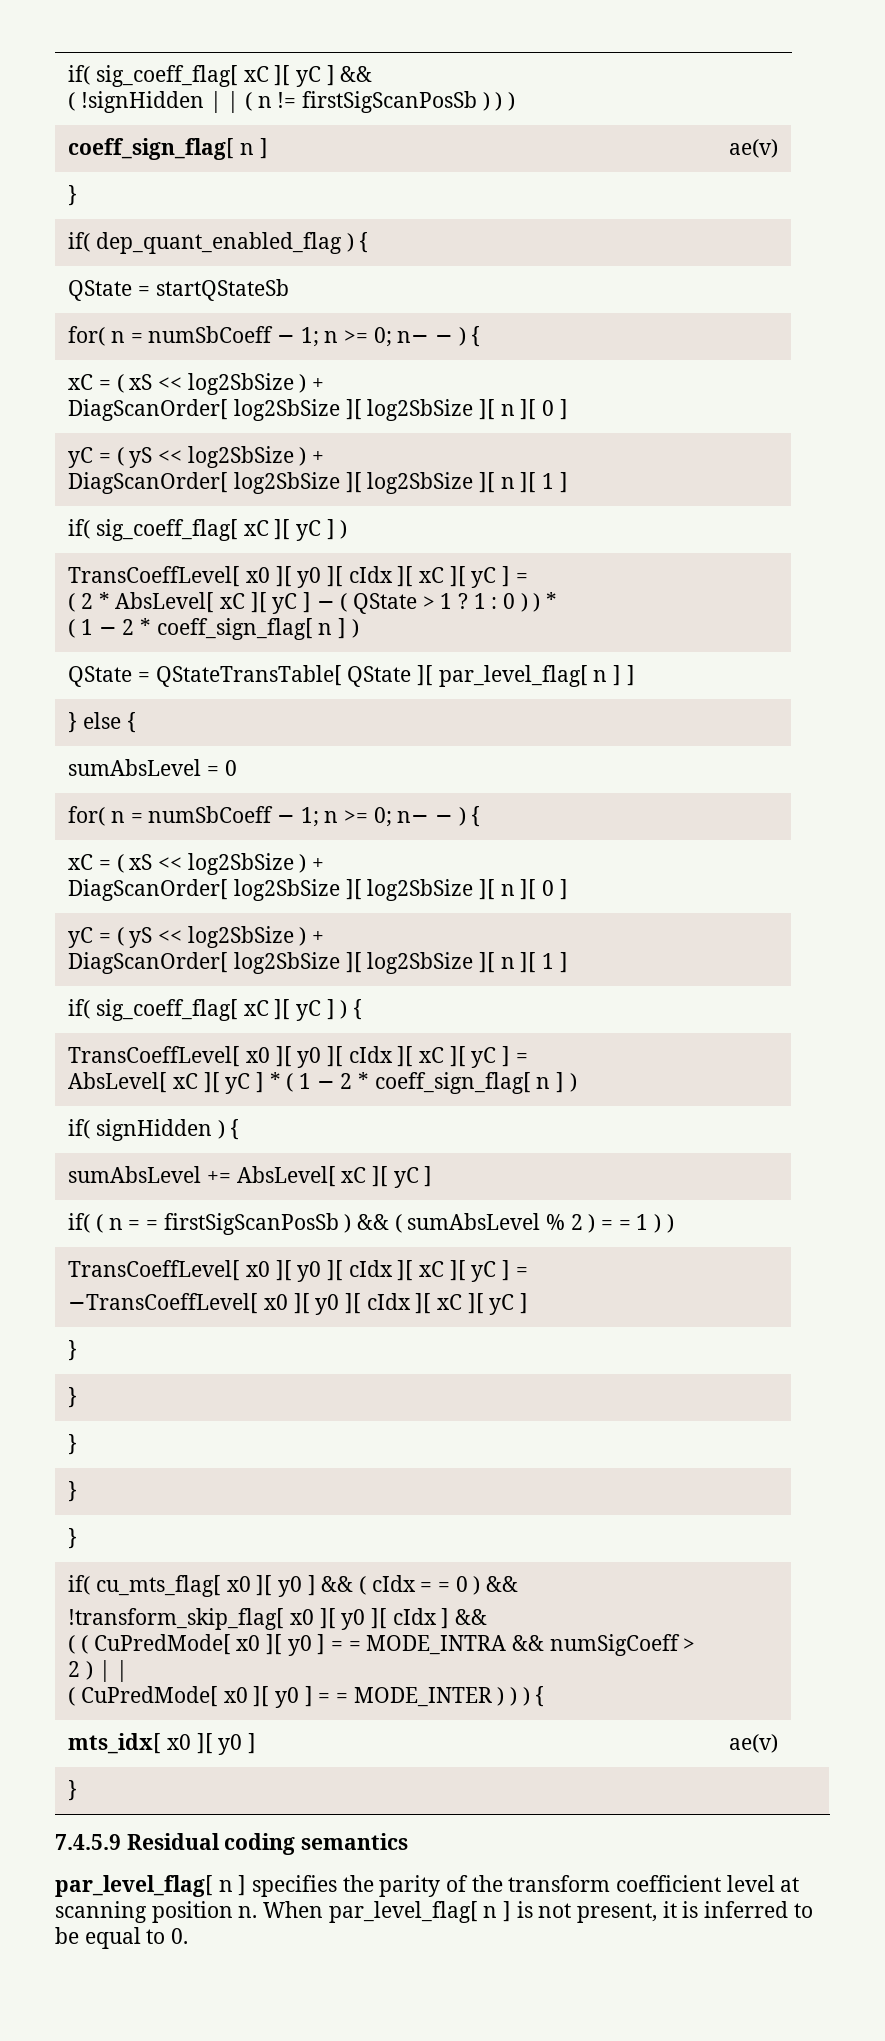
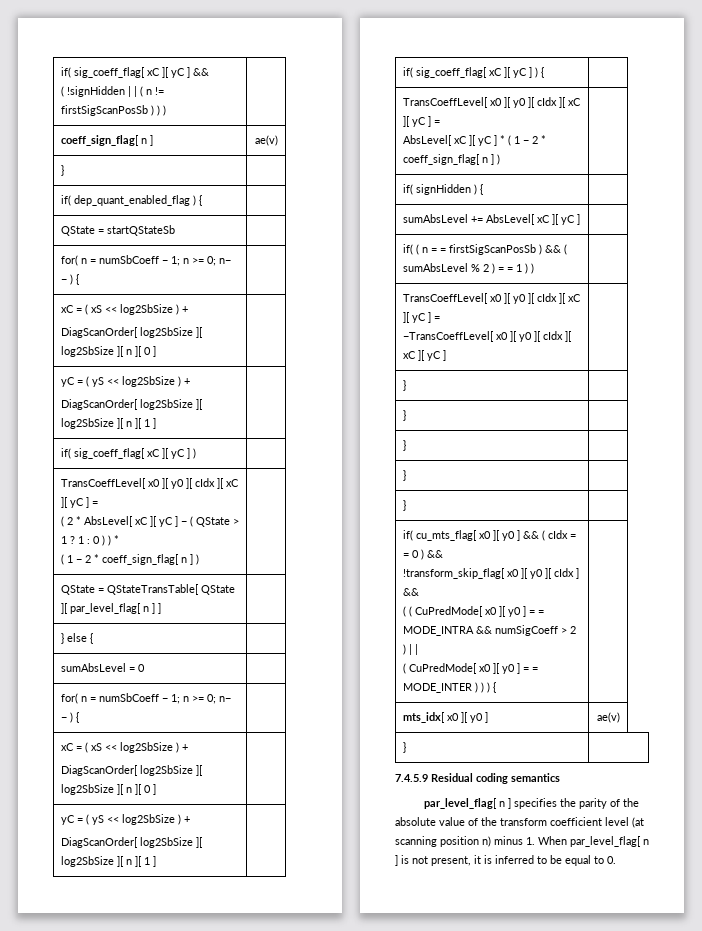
- par_level_flag[ n ] specifies the parity of the transform coefficient level at scanning position n. When par_level_flag[ n ] is not present, it is inferred to be equal to 0.
+ par_level_flag[ n ] specifies the parity of the absolute value of the transform coefficient level (at scanning position n) minus 1. When par_level_flag[ n ] is not present, it is inferred to be equal to 0.

